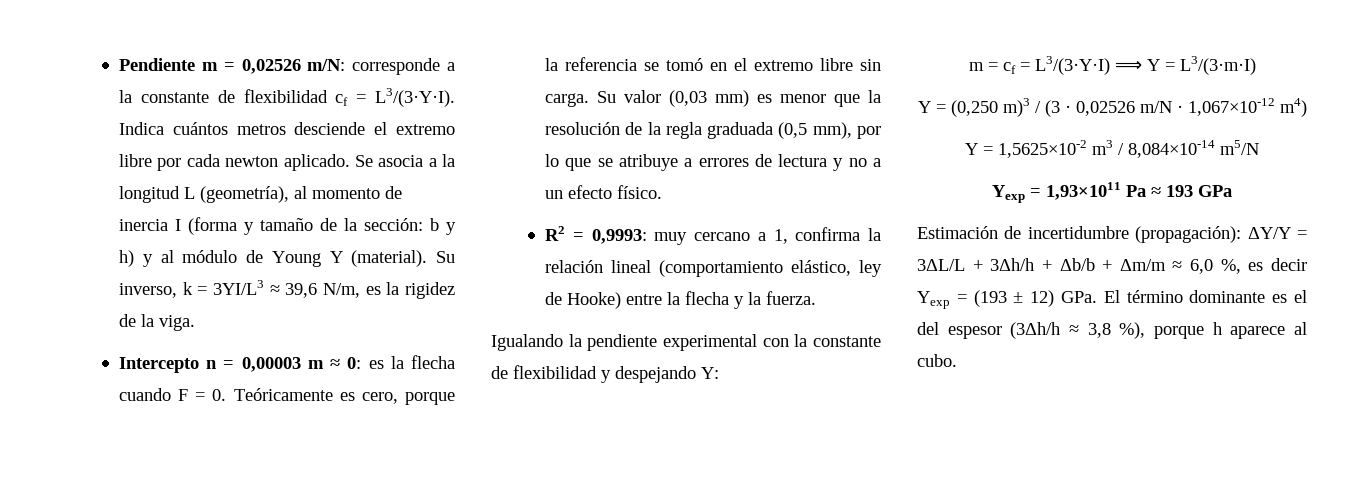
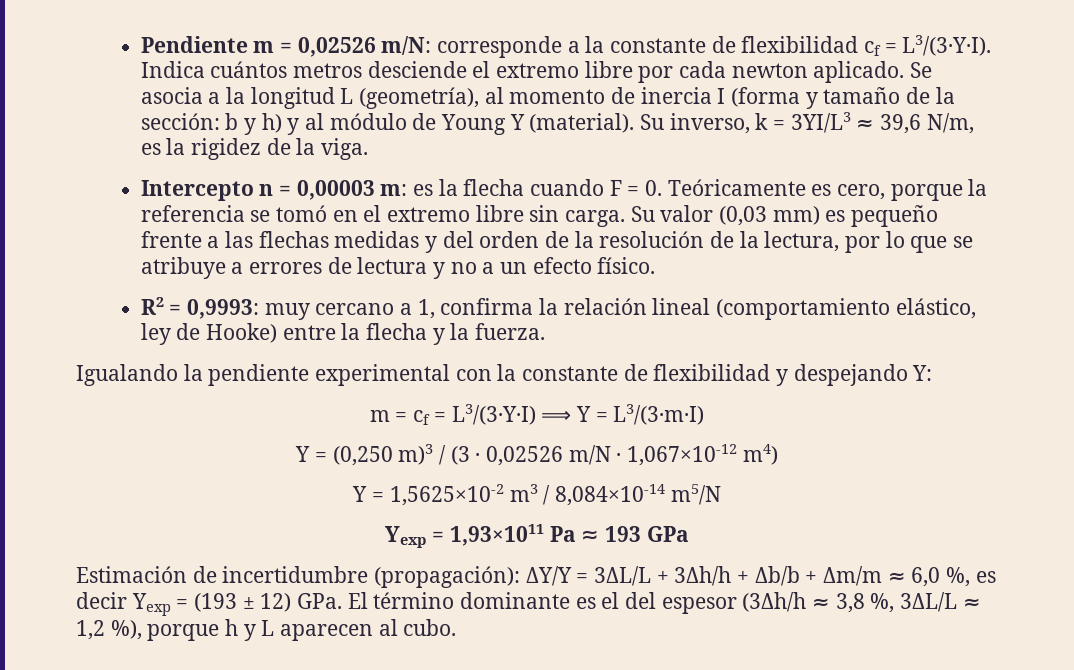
- Intercepto n = 0,00003 m ≈ 0: es la flecha cuando F = 0. Teóricamente es cero, porque la referencia se tomó en el extremo libre sin carga.
+ Intercepto n = 0,00003 m: es la flecha cuando F = 0. Teóricamente es cero, porque la referencia se tomó en el extremo libre sin carga.
- Su valor (0,03 mm) es menor que la resolución de la regla graduada (0,5 mm), por lo que se atribuye a errores de lectura y no a un efecto físico.
+ Su valor (0,03 mm) es pequeño frente a las flechas medidas y del orden de la resolución de la lectura, por lo que se atribuye a errores de lectura y no a un efecto físico.
- Estimación de incertidumbre (propagación): ΔY/Y = 3ΔL/L + 3Δh/h + Δb/b + Δm/m ≈ 6,0 %, es decir Yexp = (193 ± 12) GPa. El término dominante es el del espesor (3Δh/h ≈ 3,8 %), porque h aparece al cubo.
+ Estimación de incertidumbre (propagación): ΔY/Y = 3ΔL/L + 3Δh/h + Δb/b + Δm/m ≈ 6,0 %, es decir Yexp = (193 ± 12) GPa. El término dominante es el del espesor (3Δh/h ≈ 3,8 %, 3ΔL/L ≈ 1,2 %), porque h y L aparecen al cubo.

